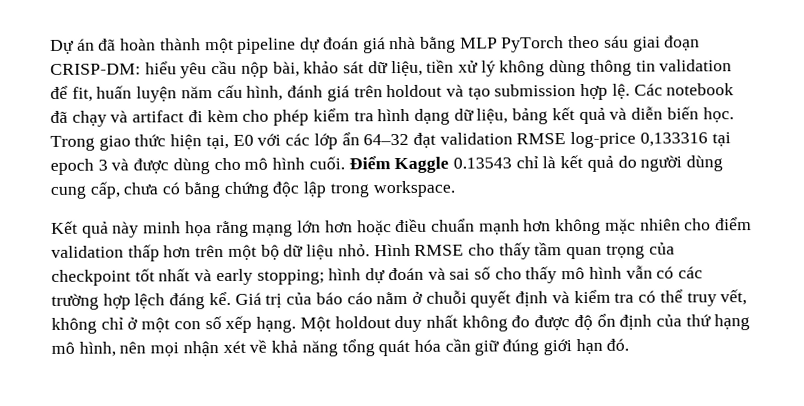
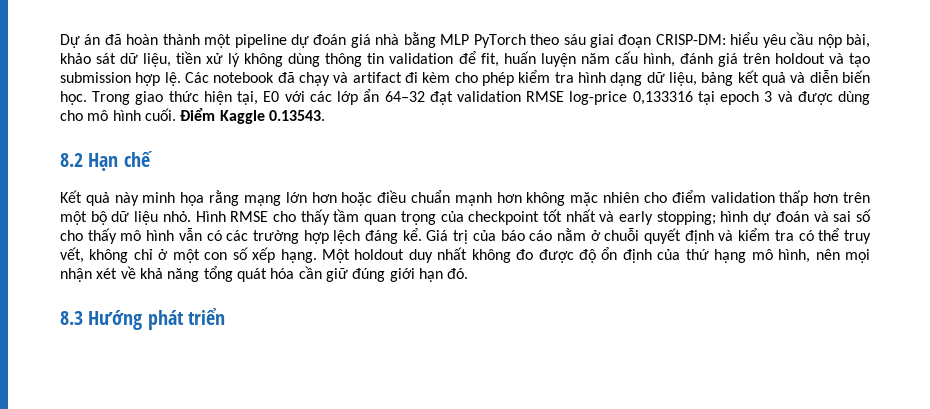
- Điểm Kaggle 0.13543 chỉ là kết quả do người dùng cung cấp, chưa có bằng chứng độc lập trong workspace.
+ Điểm Kaggle 0.13543.
+ 8.2 Hạn chế
+ 8.3 Hướng phát triển

